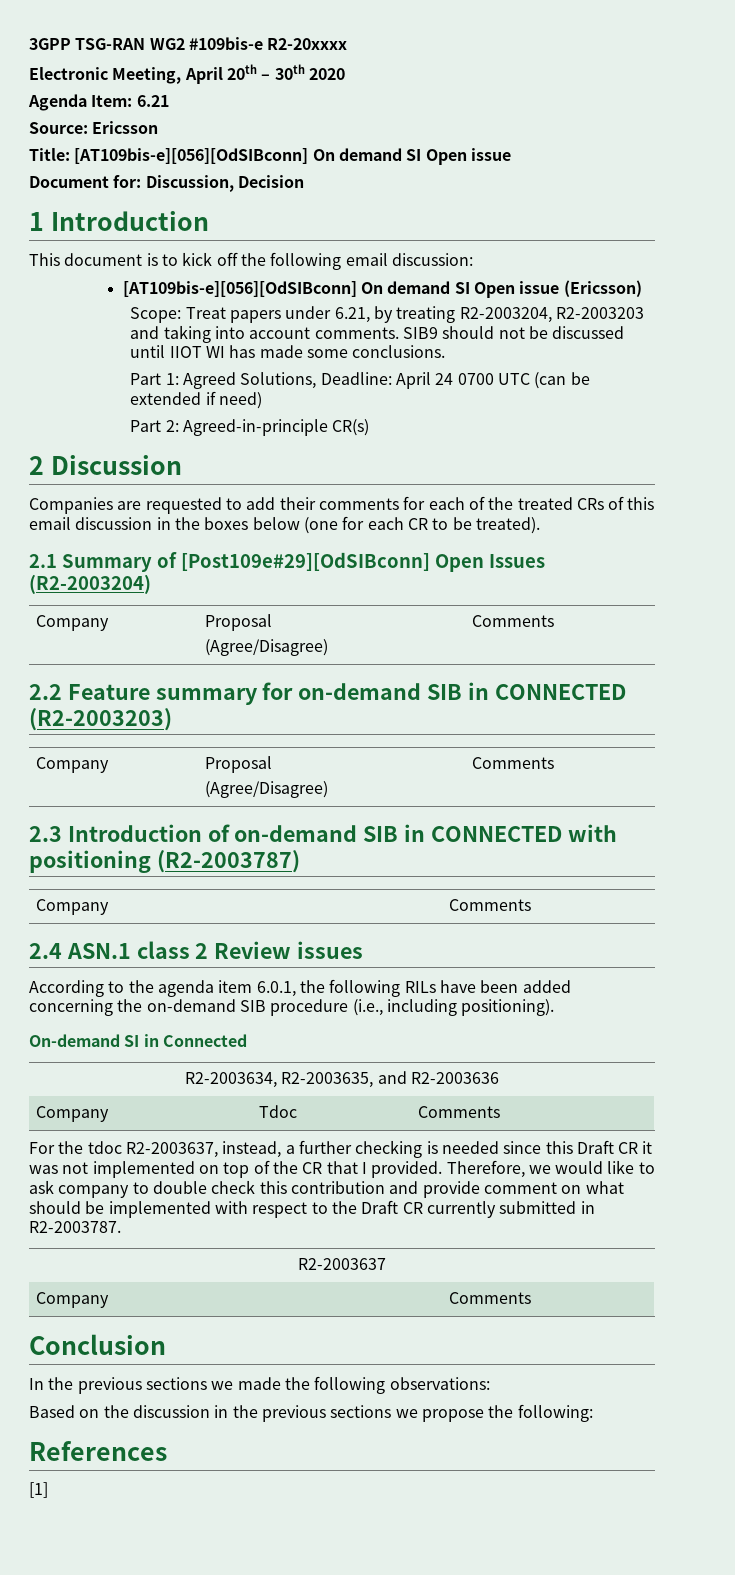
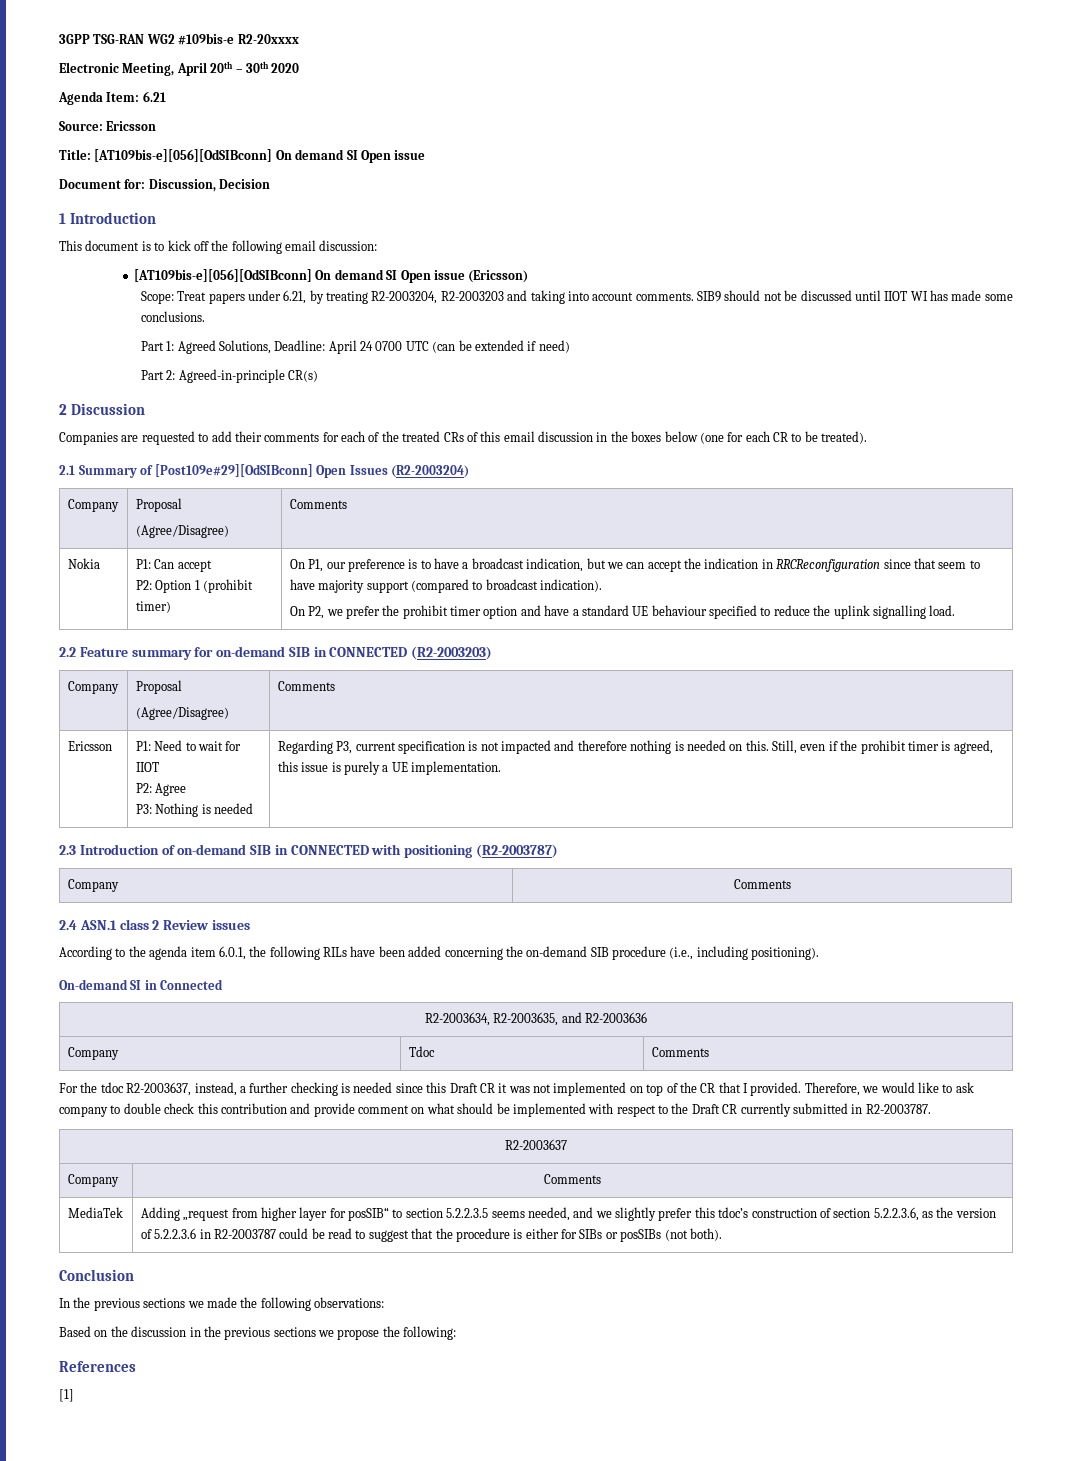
+ Nokia | P1: Can accept
+ P2: Option 1 (prohibit timer) | On P1, our preference is to have a broadcast indication, but we can accept the indication in RRCReconfiguration since that seem to have majority support (compared to broadcast indication).
+ On P2, we prefer the prohibit timer option and have a standard UE behaviour specified to reduce the uplink signalling load.
+ Ericsson | P1: Need to wait for IIOT
+ P2: Agree
+ P3: Nothing is needed | Regarding P3, current specification is not impacted and therefore nothing is needed on this. Still, even if the prohibit timer is agreed, this issue is purely a UE implementation.
+ MediaTek | Adding „request from higher layer for posSIB“ to section 5.2.2.3.5 seems needed, and we slightly prefer this tdoc’s construction of section 5.2.2.3.6, as the version of 5.2.2.3.6 in R2-2003787 could be read to suggest that the procedure is either for SIBs or posSIBs (not both).

